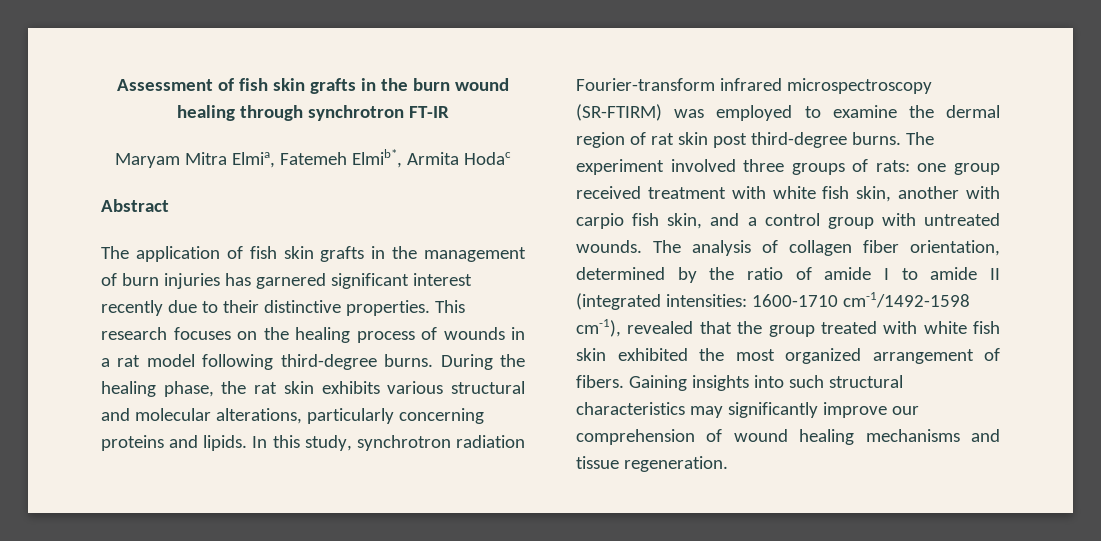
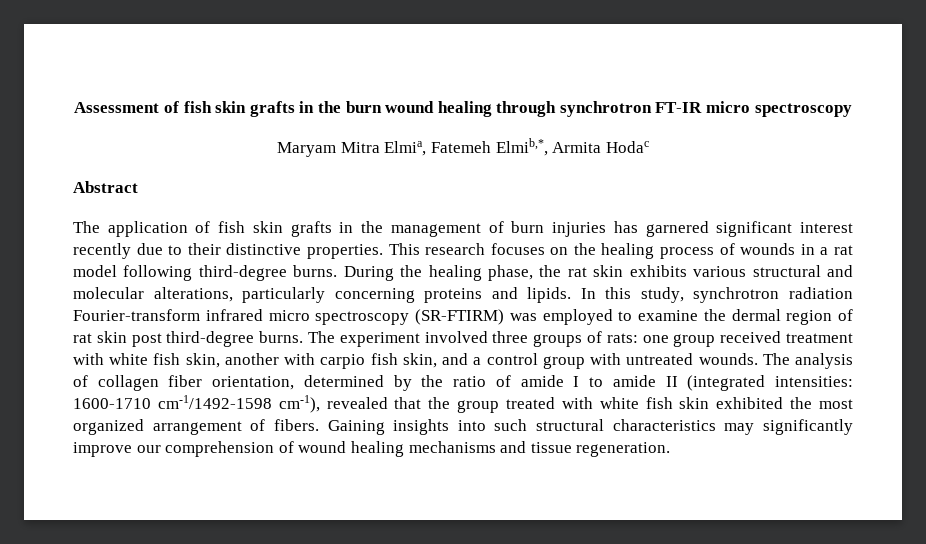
- Assessment of fish skin grafts in the burn wound healing through synchrotron FT-IR
+ Assessment of fish skin grafts in the burn wound healing through synchrotron FT-IR micro spectroscopy
- Maryam Mitra Elmia, Fatemeh Elmib*, Armita Hodac
+ Maryam Mitra Elmia, Fatemeh Elmib,*, Armita Hodac
- In this study, synchrotron radiation Fourier-transform infrared microspectroscopy (SR-FTIRM) was employed to examine the dermal region of rat skin post third-degree burns.
+ In this study, synchrotron radiation Fourier-transform infrared micro spectroscopy (SR-FTIRM) was employed to examine the dermal region of rat skin post third-degree burns.

